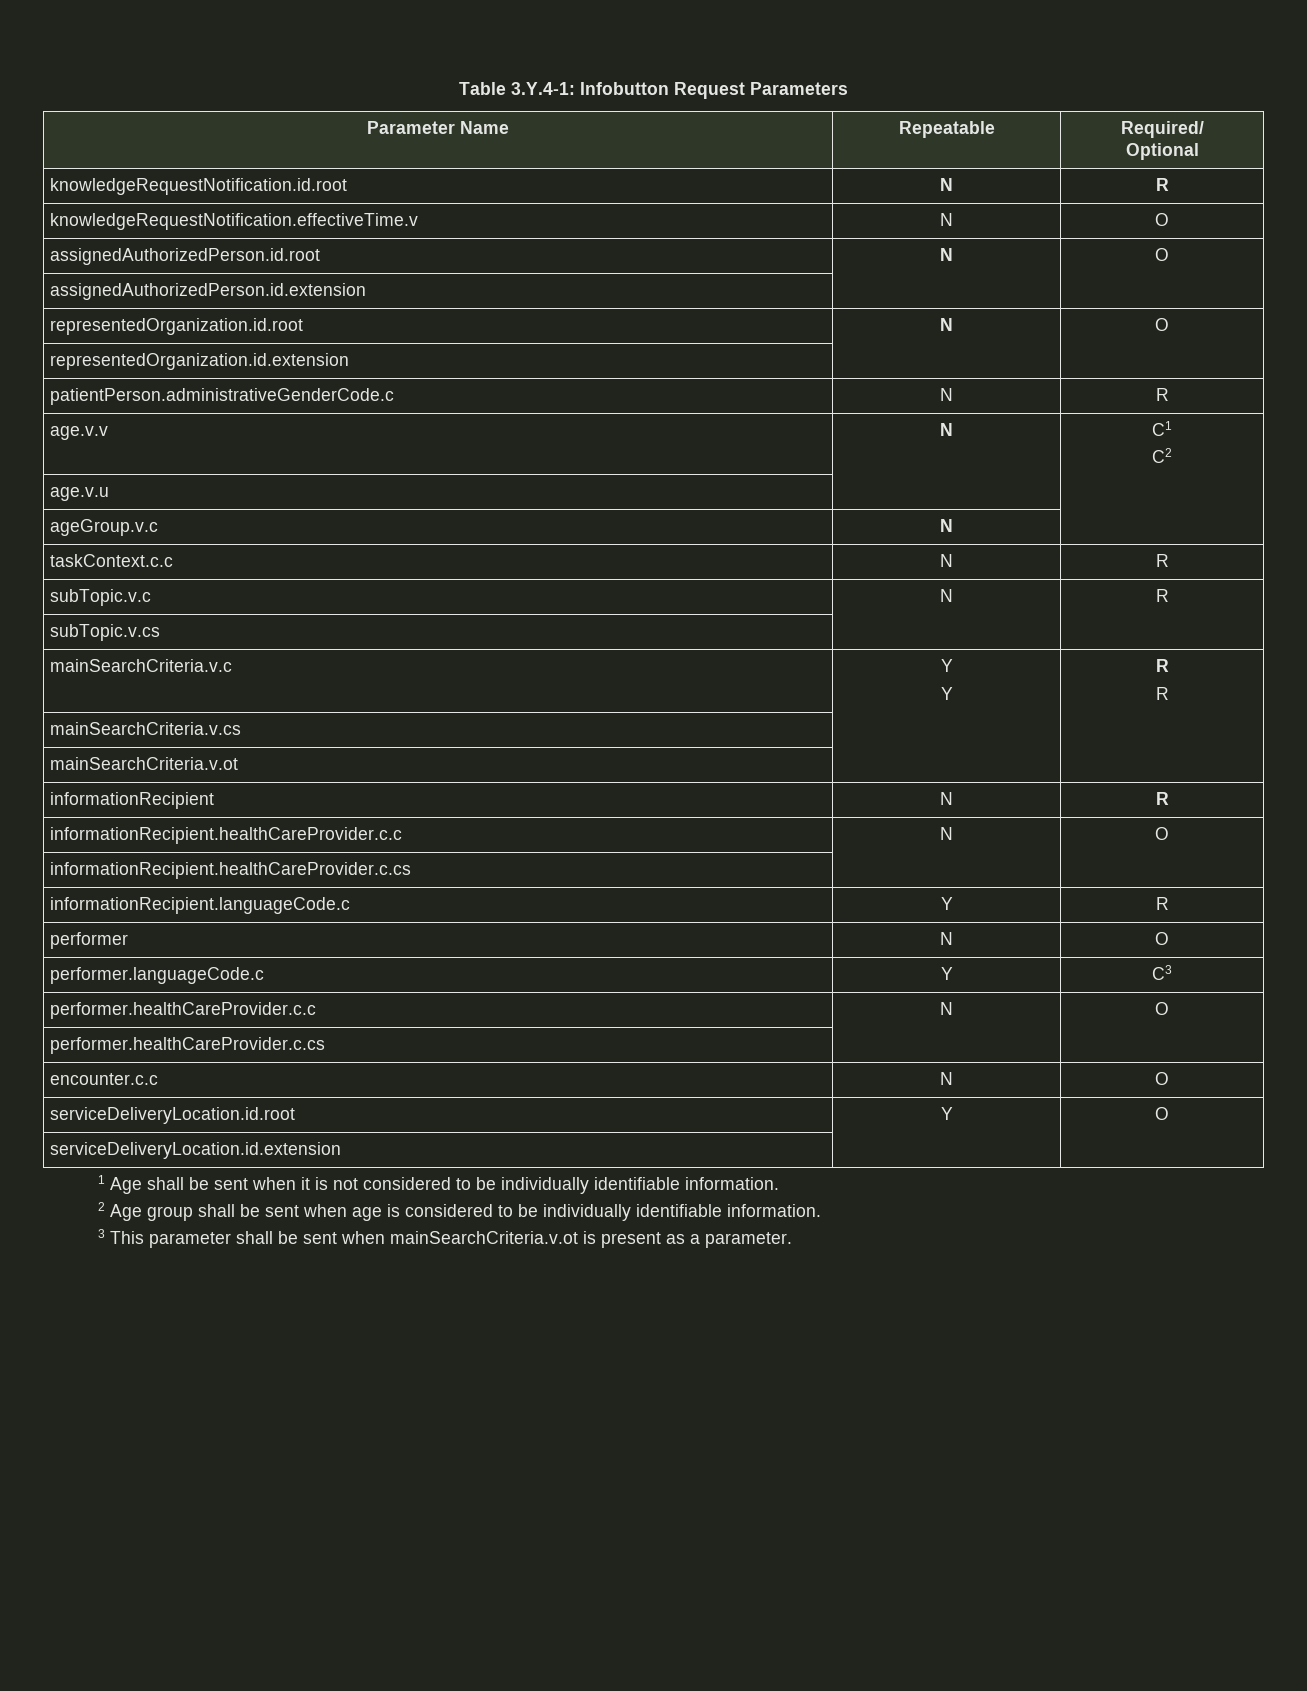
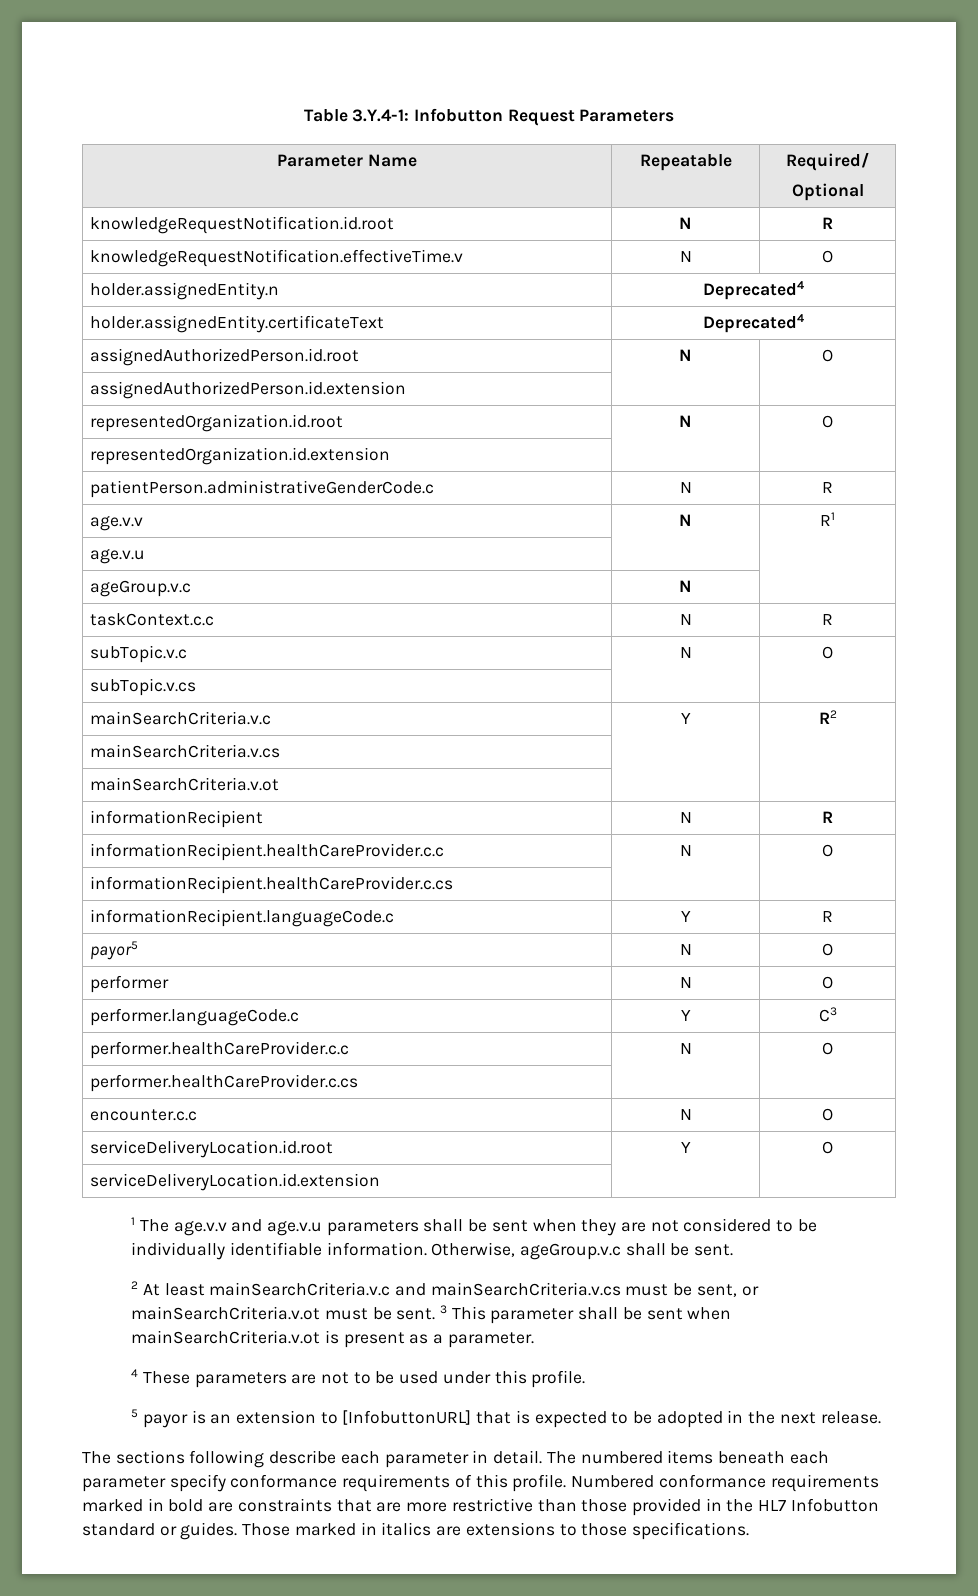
+ holder.assignedEntity.n | Deprecated4
+ holder.assignedEntity.certificateText | Deprecated4
- age.v.v | N | C1
- C2
+ age.v.v | N | R1
- subTopic.v.c | N | R
+ subTopic.v.c | N | O
- mainSearchCriteria.v.c | Y
- Y | R
- R
+ mainSearchCriteria.v.c | Y | R2
+ payor5 | N | O
- 1 Age shall be sent when it is not considered to be individually identifiable information.
- 2 Age group shall be sent when age is considered to be individually identifiable information.
- 3 This parameter shall be sent when mainSearchCriteria.v.ot is present as a parameter.
+ 1 The age.v.v and age.v.u parameters shall be sent when they are not considered to be individually identifiable information. Otherwise, ageGroup.v.c shall be sent.
+ 2 At least mainSearchCriteria.v.c and mainSearchCriteria.v.cs must be sent, or mainSearchCriteria.v.ot must be sent. 3 This parameter shall be sent when mainSearchCriteria.v.ot is present as a parameter.
+ 4 These parameters are not to be used under this profile.
+ 5 payor is an extension to [InfobuttonURL] that is expected to be adopted in the next release.
+ The sections following describe each parameter in detail. The numbered items beneath each parameter specify conformance requirements of this profile. Numbered conformance requirements marked in bold are constraints that are more restrictive than those provided in the HL7 Infobutton standard or guides. Those marked in italics are extensions to those specifications.

